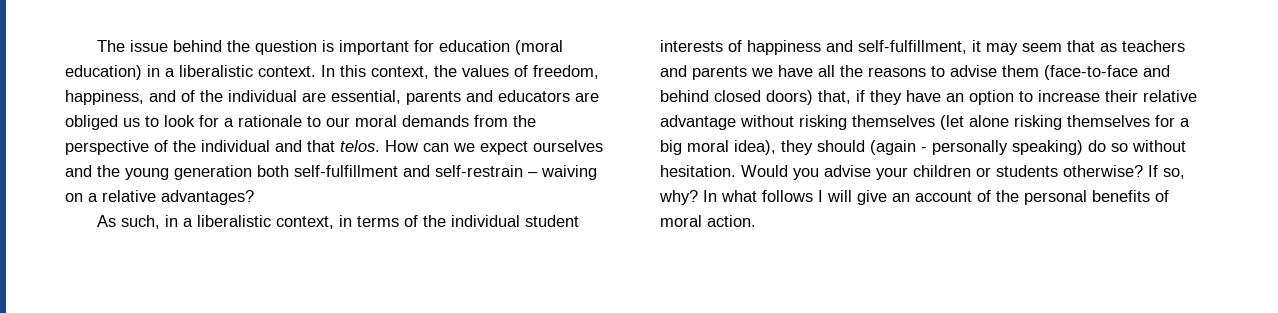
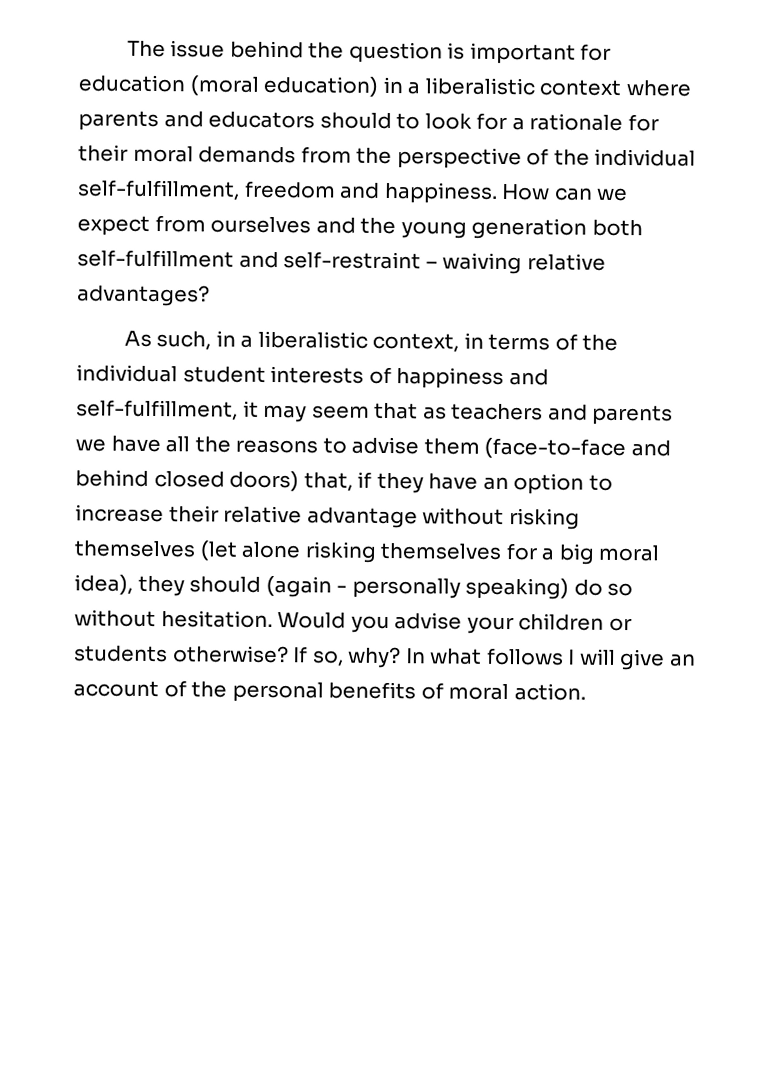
- The issue behind the question is important for education (moral education) in a liberalistic context. In this context, the values of freedom, happiness, and of the individual are essential, parents and educators are obliged us to look for a rationale to our moral demands from the perspective of the individual and that telos.
+ The issue behind the question is important for education (moral education) in a liberalistic context where parents and educators should to look for a rationale for their moral demands from the perspective of the individual self-fulfillment, freedom and happiness.
- How can we expect ourselves and the young generation both self-fulfillment and self-restrain – waiving on a relative advantages?
+ How can we expect from ourselves and the young generation both self-fulfillment and self-restraint – waiving relative advantages?

